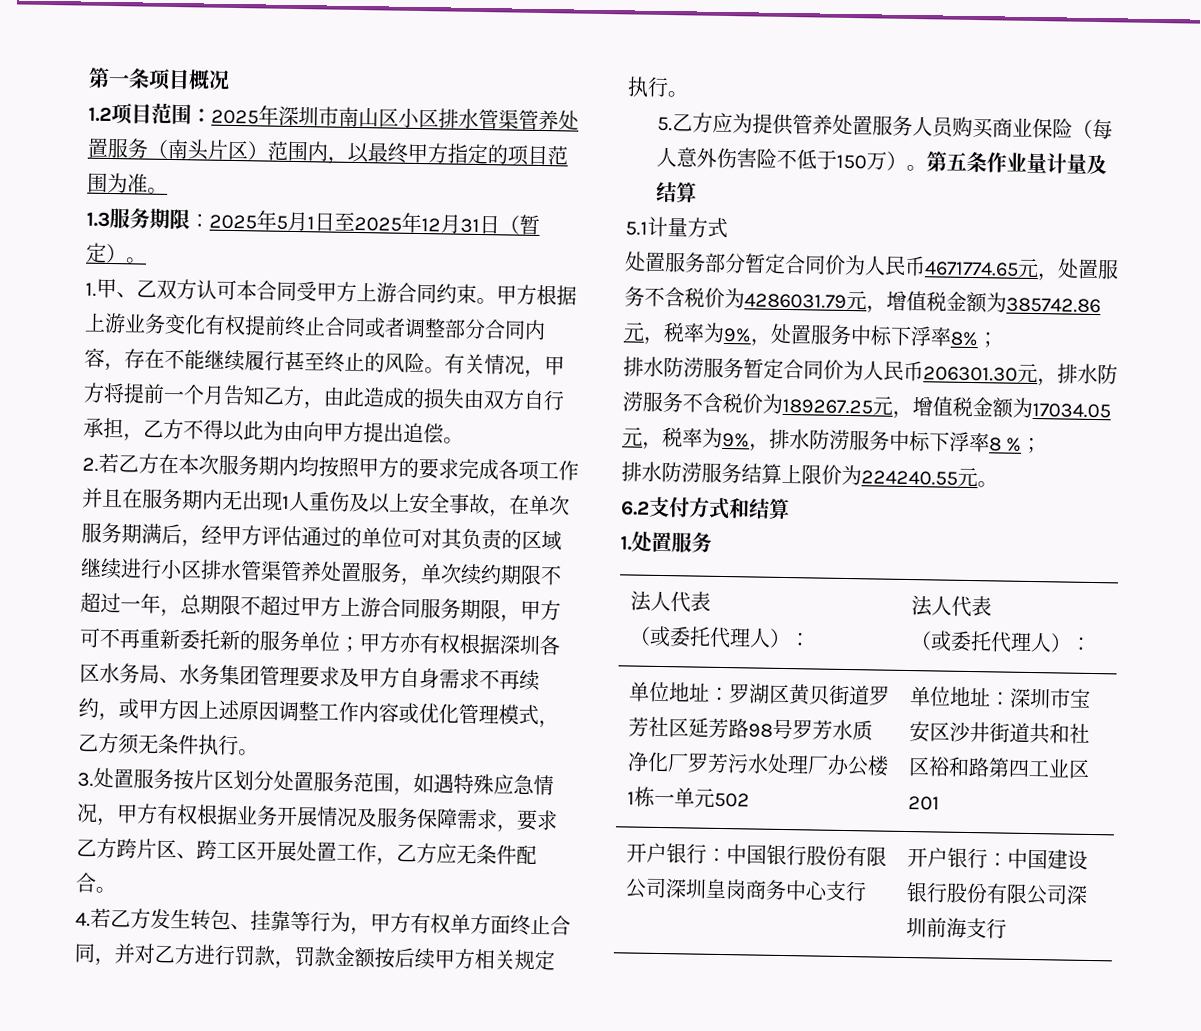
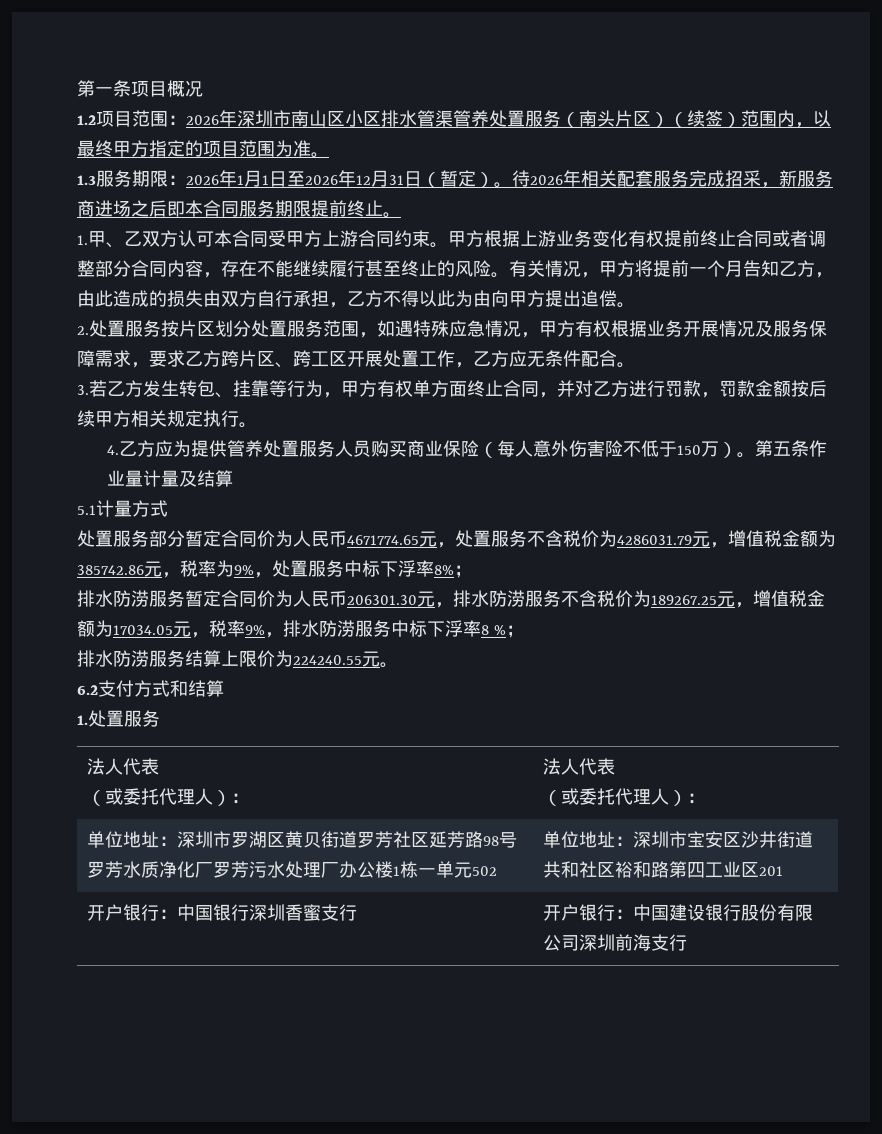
- 1.2项目范围：2025年深圳市南山区小区排水管渠管养处置服务（南头片区）范围内，以最终甲方指定的项目范围为准。
+ 1.2项目范围：2026年深圳市南山区小区排水管渠管养处置服务（南头片区）（续签）范围内，以最终甲方指定的项目范围为准。
- 1.3服务期限：2025年5月1日至2025年12月31日（暂定）。
+ 1.3服务期限：2026年1月1日至2026年12月31日（暂定）。待2026年相关配套服务完成招采，新服务商进场之后即本合同服务期限提前终止。
- 2.若乙方在本次服务期内均按照甲方的要求完成各项工作并且在服务期内无出现1人重伤及以上安全事故，在单次服务期满后，经甲方评估通过的单位可对其负责的区域继续进行小区排水管渠管养处置服务，单次续约期限不超过一年，总期限不超过甲方上游合同服务期限，甲方可不再重新委托新的服务单位；甲方亦有权根据深圳各区水务局、水务集团管理要求及甲方自身需求不再续约，或甲方因上述原因调整工作内容或优化管理模式，乙方须无条件执行。
- 3.处置服务按片区划分处置服务范围，如遇特殊应急情况，甲方有权根据业务开展情况及服务保障需求，要求乙方跨片区、跨工区开展处置工作，乙方应无条件配合。
+ 2.处置服务按片区划分处置服务范围，如遇特殊应急情况，甲方有权根据业务开展情况及服务保障需求，要求乙方跨片区、跨工区开展处置工作，乙方应无条件配合。
- 4.若乙方发生转包、挂靠等行为，甲方有权单方面终止合同，并对乙方进行罚款，罚款金额按后续甲方相关规定执行。
+ 3.若乙方发生转包、挂靠等行为，甲方有权单方面终止合同，并对乙方进行罚款，罚款金额按后续甲方相关规定执行。
- 5.乙方应为提供管养处置服务人员购买商业保险（每人意外伤害险不低于150万）。
+ 4.乙方应为提供管养处置服务人员购买商业保险（每人意外伤害险不低于150万）。
- 排水防涝服务暂定合同价为人民币206301.30元，排水防涝服务不含税价为189267.25元，增值税金额为17034.05元，税率为9%，排水防涝服务中标下浮率8 %；
+ 排水防涝服务暂定合同价为人民币206301.30元，排水防涝服务不含税价为189267.25元，增值税金额为17034.05元，税率9%，排水防涝服务中标下浮率8 %；
- 单位地址：罗湖区黄贝街道罗芳社区延芳路98号罗芳水质净化厂罗芳污水处理厂办公楼1栋一单元502 | 单位地址：深圳市宝安区沙井街道共和社区裕和路第四工业区201
+ 单位地址：深圳市罗湖区黄贝街道罗芳社区延芳路98号罗芳水质净化厂罗芳污水处理厂办公楼1栋一单元502 | 单位地址：深圳市宝安区沙井街道共和社区裕和路第四工业区201
- 开户银行：中国银行股份有限公司深圳皇岗商务中心支行 | 开户银行：中国建设银行股份有限公司深圳前海支行
+ 开户银行：中国银行深圳香蜜支行 | 开户银行：中国建设银行股份有限公司深圳前海支行

